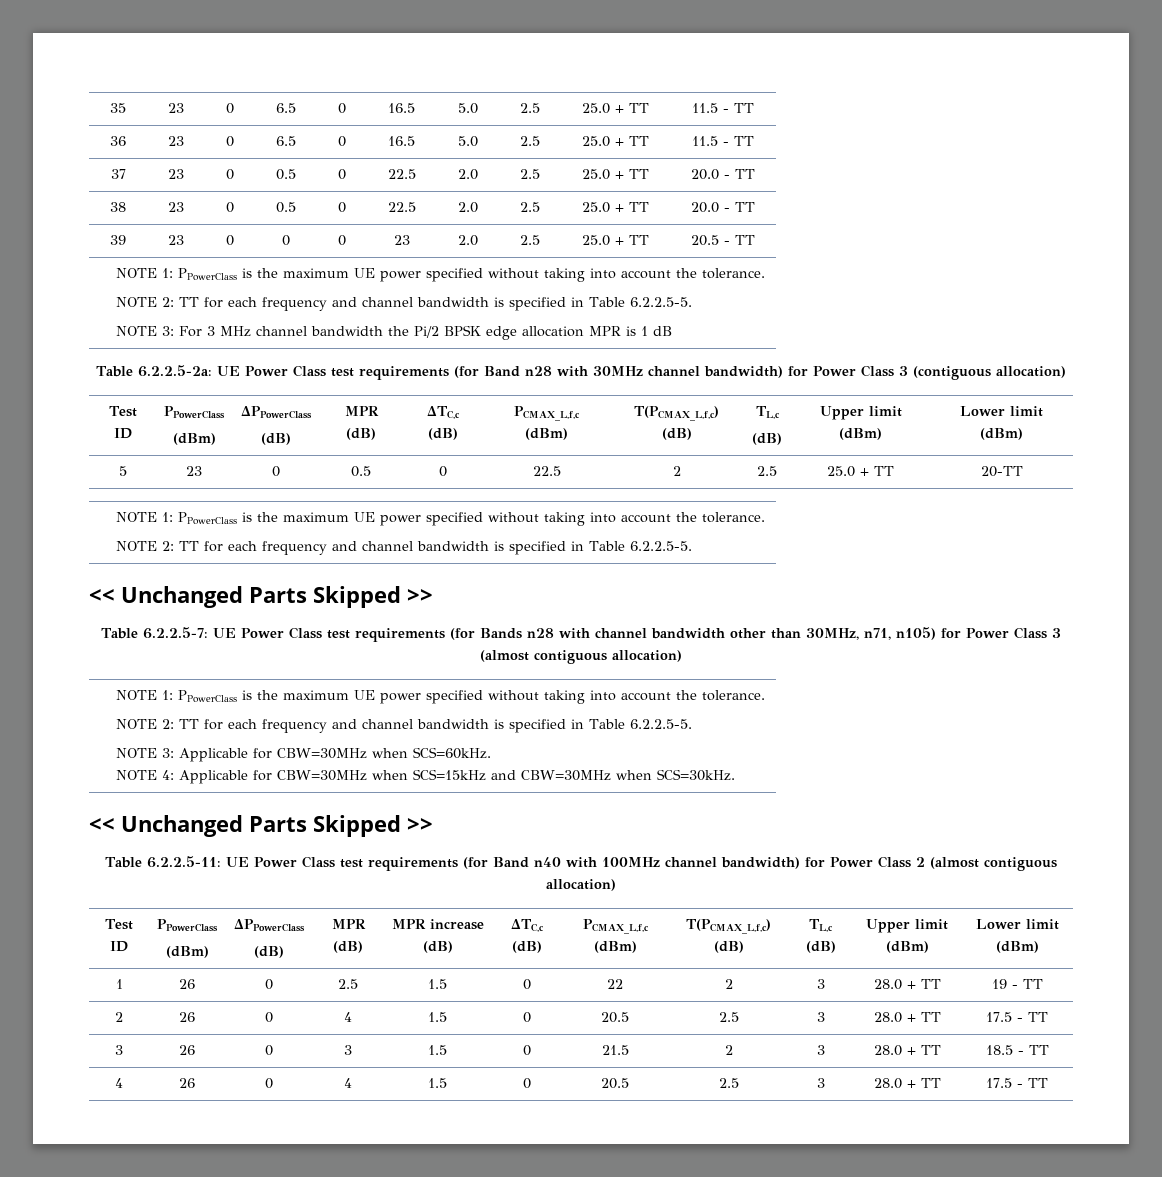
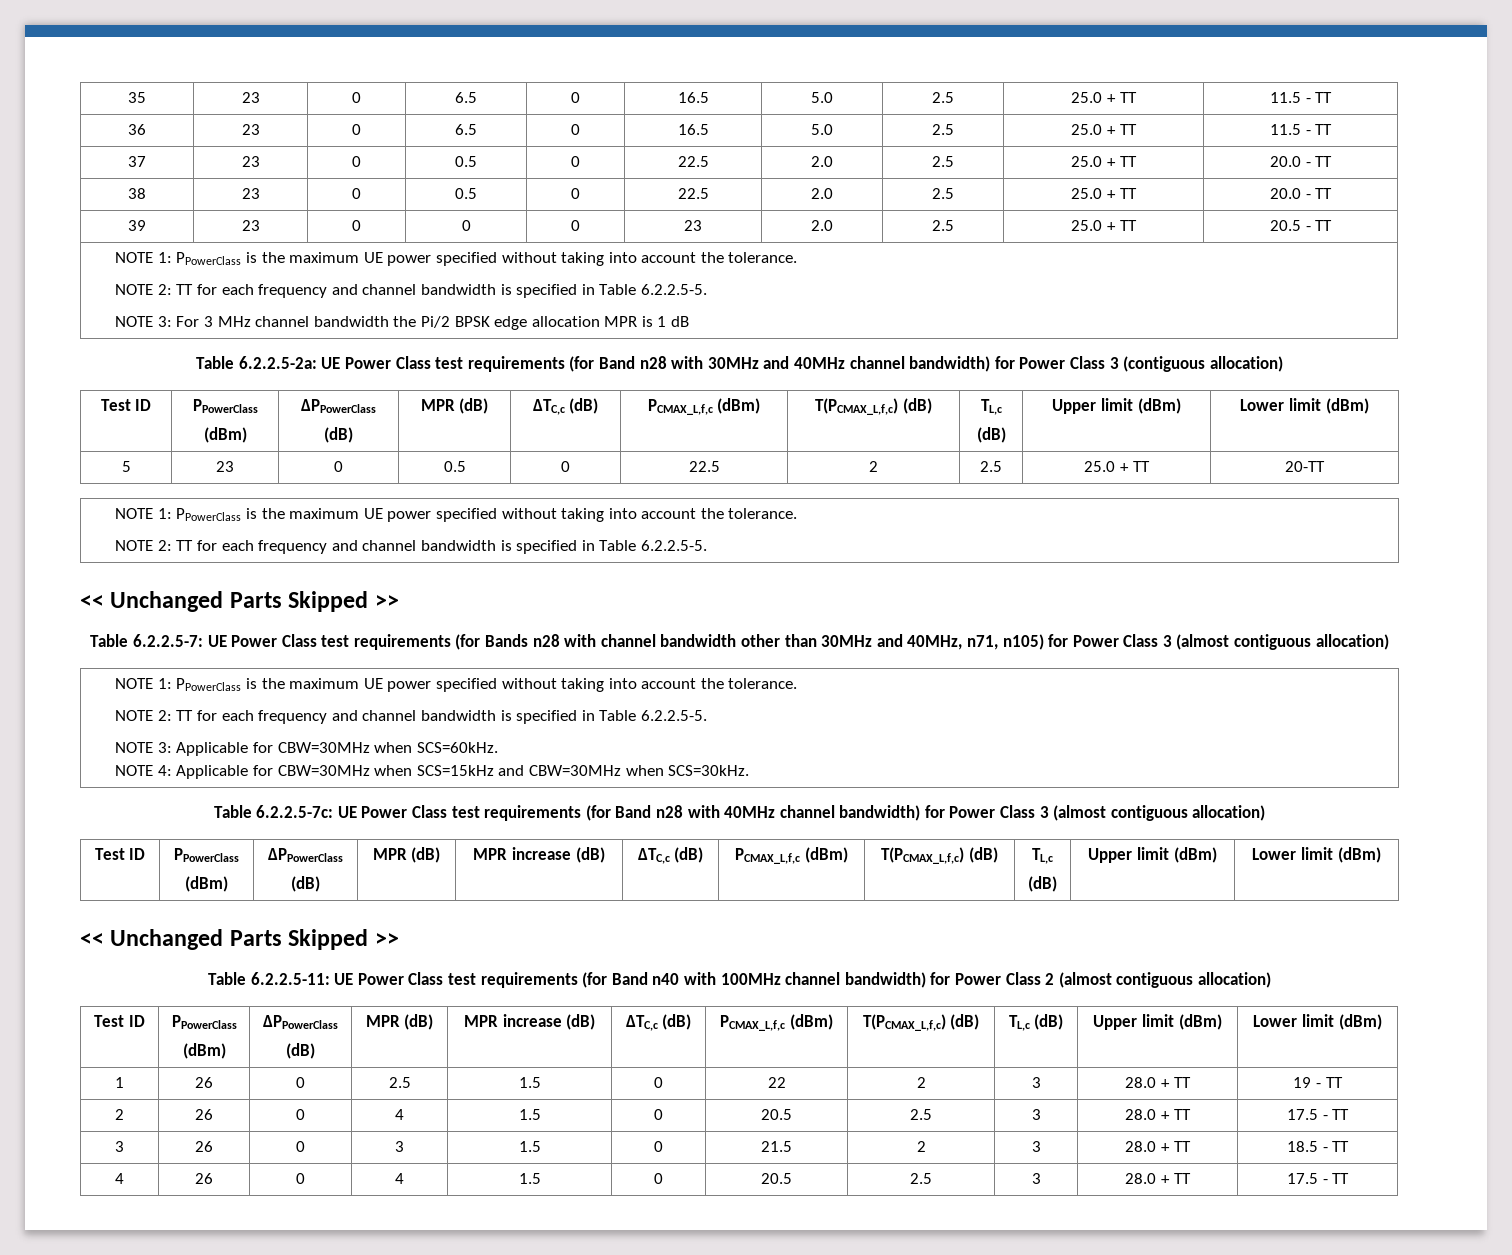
- Table 6.2.2.5-2a: UE Power Class test requirements (for Band n28 with 30MHz channel bandwidth) for Power Class 3 (contiguous allocation)
+ Table 6.2.2.5-2a: UE Power Class test requirements (for Band n28 with 30MHz and 40MHz channel bandwidth) for Power Class 3 (contiguous allocation)
- Table 6.2.2.5-7: UE Power Class test requirements (for Bands n28 with channel bandwidth other than 30MHz, n71, n105) for Power Class 3 (almost contiguous allocation)
+ Table 6.2.2.5-7: UE Power Class test requirements (for Bands n28 with channel bandwidth other than 30MHz and 40MHz, n71, n105) for Power Class 3 (almost contiguous allocation)
+ Table 6.2.2.5-7c: UE Power Class test requirements (for Band n28 with 40MHz channel bandwidth) for Power Class 3 (almost contiguous allocation)
+ Test ID | PPowerClass
+ (dBm) | ΔPPowerClass
+ (dB) | MPR (dB) | MPR increase (dB) | ΔTC,c (dB) | PCMAX_L,f,c (dBm) | T(PCMAX_L,f,c) (dB) | TL,c
+ (dB) | Upper limit (dBm) | Lower limit (dBm)

